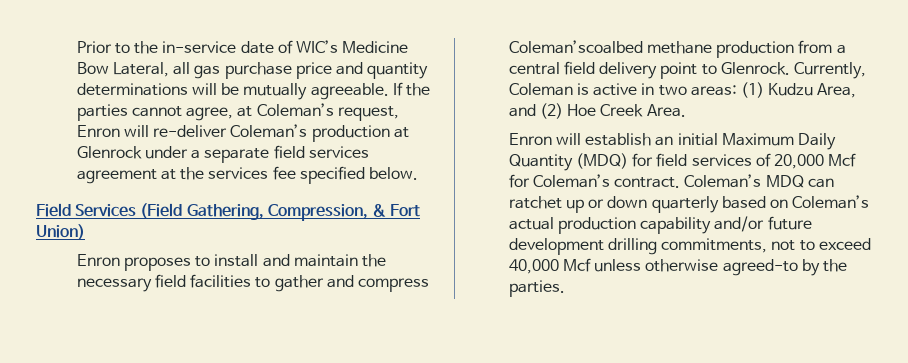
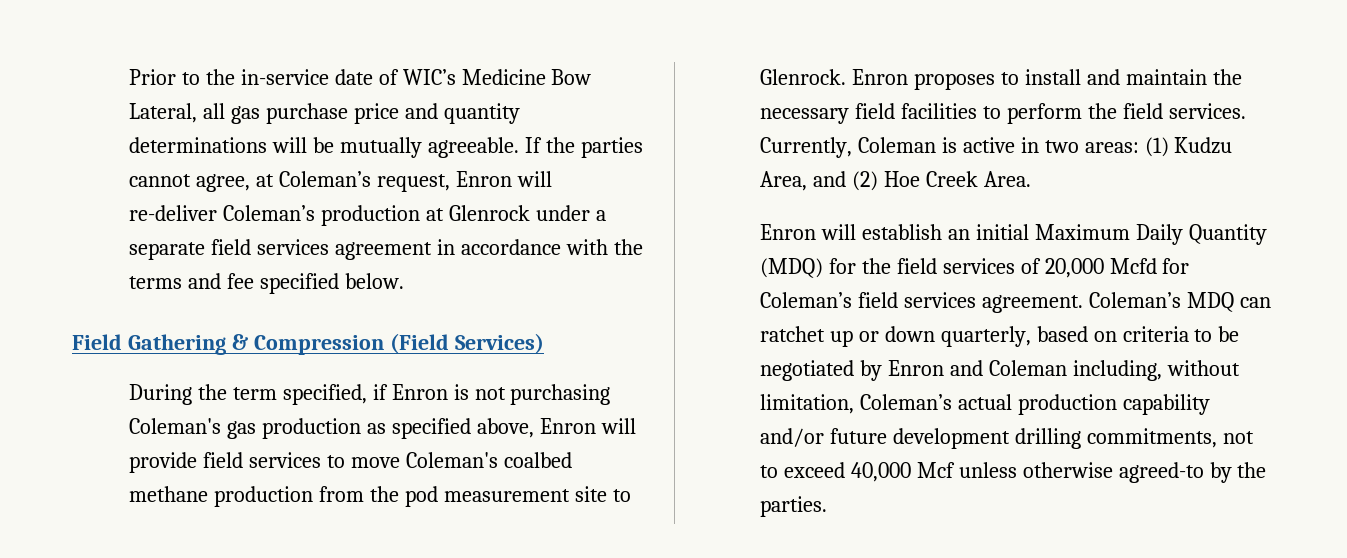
- If the parties cannot agree, at Coleman’s request, Enron will re-deliver Coleman’s production at Glenrock under a separate field services agreement at the services fee specified below.
- Field Services (Field Gathering, Compression, & Fort Union)
- Enron proposes to install and maintain the necessary field facilities to gather and compress Coleman’scoalbed methane production from a central field delivery point to Glenrock.
+ If the parties cannot agree, at Coleman’s request, Enron will re-deliver Coleman’s production at Glenrock under a separate field services agreement in accordance with the terms and fee specified below.
+ Field Gathering & Compression (Field Services)
+ During the term specified, if Enron is not purchasing Coleman's gas production as specified above, Enron will provide field services to move Coleman's coalbed methane production from the pod measurement site to Glenrock. Enron proposes to install and maintain the necessary field facilities to perform the field services.
- Enron will establish an initial Maximum Daily Quantity (MDQ) for field services of 20,000 Mcf for Coleman’s contract.
+ Enron will establish an initial Maximum Daily Quantity (MDQ) for the field services of 20,000 Mcfd for Coleman’s field services agreement.
- Coleman’s MDQ can ratchet up or down quarterly based on Coleman’s actual production capability and/or future development drilling commitments, not to exceed 40,000 Mcf unless otherwise agreed-to by the parties.
+ Coleman’s MDQ can ratchet up or down quarterly, based on criteria to be negotiated by Enron and Coleman including, without limitation, Coleman’s actual production capability and/or future development drilling commitments, not to exceed 40,000 Mcf unless otherwise agreed-to by the parties.

